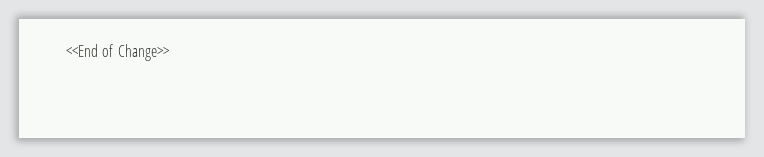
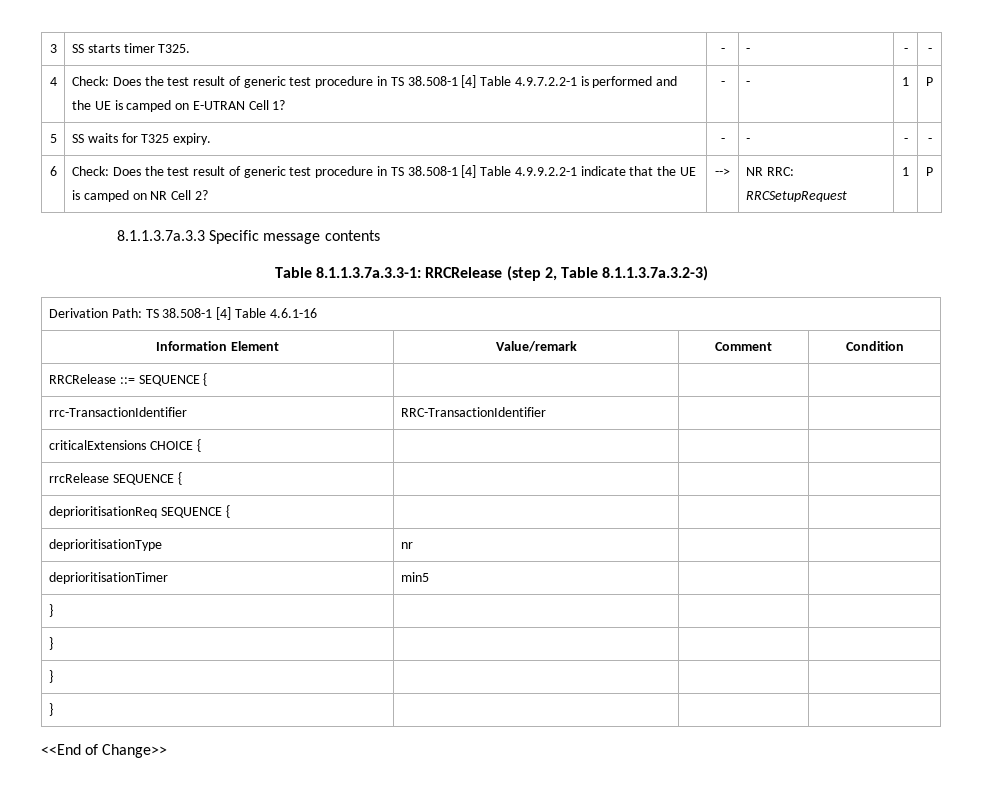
+ 3 | SS starts timer T325. | - | - | - | -
+ 4 | Check: Does the test result of generic test procedure in TS 38.508-1 [4] Table 4.9.7.2.2-1 is performed and the UE is camped on E-UTRAN Cell 1? | - | - | 1 | P
+ 5 | SS waits for T325 expiry. | - | - | - | -
+ 6 | Check: Does the test result of generic test procedure in TS 38.508-1 [4] Table 4.9.9.2.2-1 indicate that the UE is camped on NR Cell 2? | --> | NR RRC: RRCSetupRequest | 1 | P
+ 8.1.1.3.7a.3.3 Specific message contents
+ Table 8.1.1.3.7a.3.3-1: RRCRelease (step 2, Table 8.1.1.3.7a.3.2-3)
+ Derivation Path: TS 38.508-1 [4] Table 4.6.1-16
+ Information Element | Value/remark | Comment | Condition
+ RRCRelease ::= SEQUENCE { | | |
+ rrc-TransactionIdentifier | RRC-TransactionIdentifier | |
+ criticalExtensions CHOICE { | | |
+ rrcRelease SEQUENCE { | | |
+ deprioritisationReq SEQUENCE { | | |
+ deprioritisationType | nr | |
+ deprioritisationTimer | min5 | |
+ } | | |
+ } | | |
+ } | | |
+ } | | |

